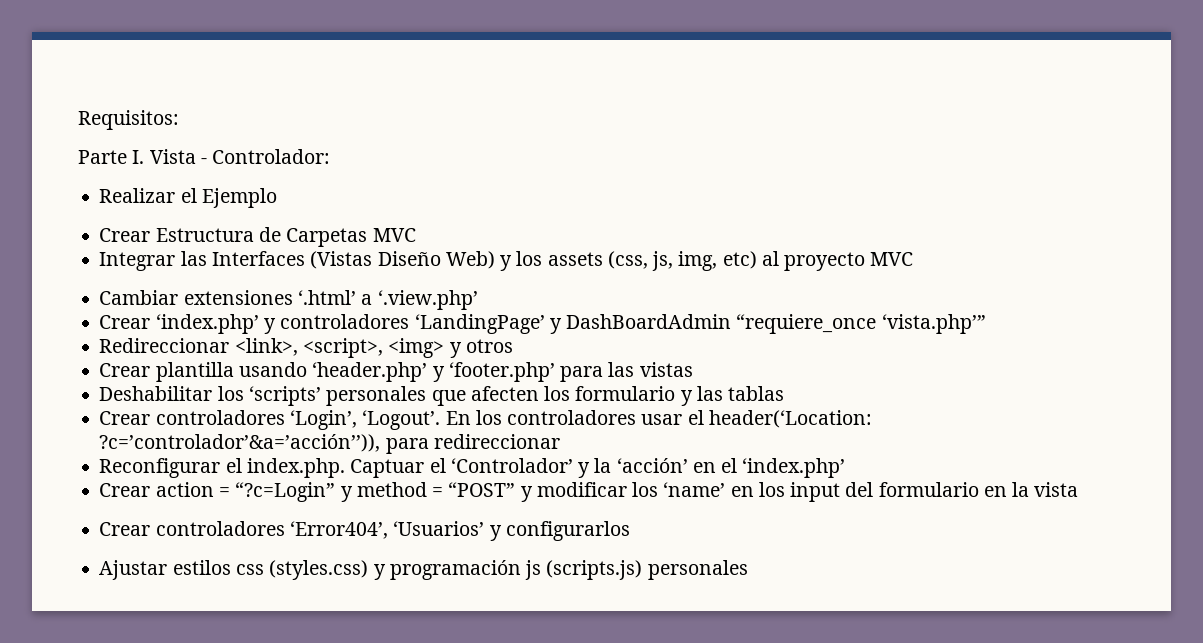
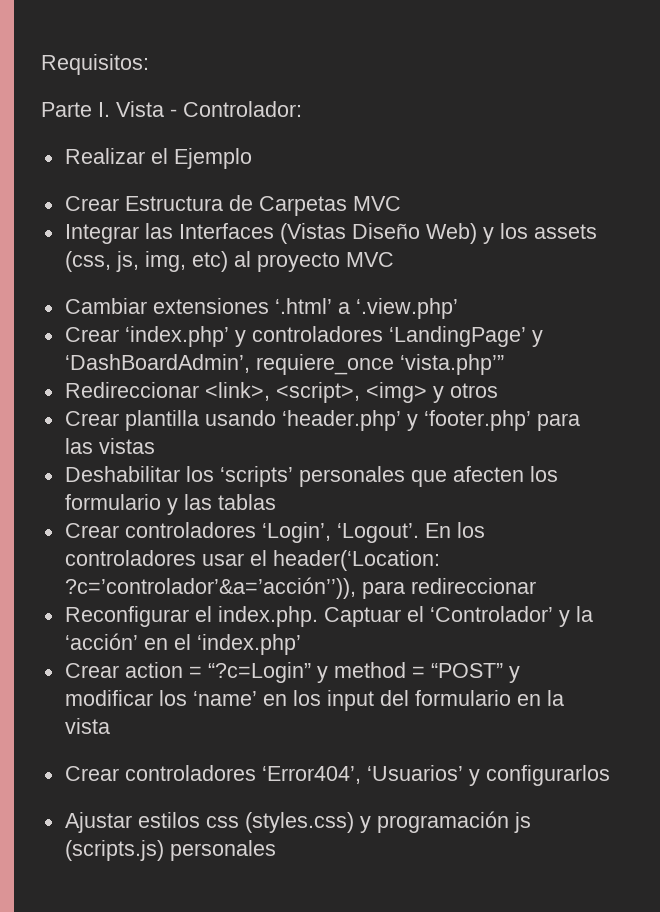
- Crear ‘index.php’ y controladores ‘LandingPage’ y DashBoardAdmin “requiere_once ‘vista.php’”
+ Crear ‘index.php’ y controladores ‘LandingPage’ y ‘DashBoardAdmin’, requiere_once ‘vista.php’”

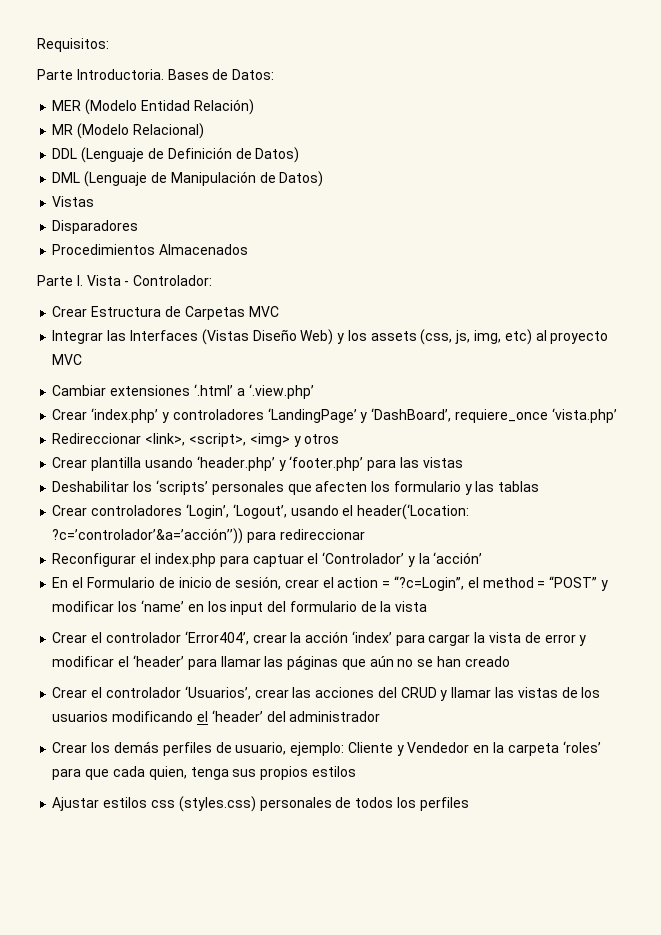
+ Parte Introductoria. Bases de Datos:
+ MER (Modelo Entidad Relación)
+ MR (Modelo Relacional)
+ DDL (Lenguaje de Definición de Datos)
+ DML (Lenguaje de Manipulación de Datos)
+ Vistas
+ Disparadores
+ Procedimientos Almacenados
- Realizar el Ejemplo
- Crear ‘index.php’ y controladores ‘LandingPage’ y ‘DashBoardAdmin’, requiere_once ‘vista.php’”
+ Crear ‘index.php’ y controladores ‘LandingPage’ y ‘DashBoard’, requiere_once ‘vista.php’
- Crear controladores ‘Login’, ‘Logout’. En los controladores usar el header(‘Location: ?c=’controlador’&a=’acción’’)), para redireccionar
+ Crear controladores ‘Login’, ‘Logout’, usando el header(‘Location: ?c=’controlador’&a=’acción’’)) para redireccionar
- Reconfigurar el index.php. Captuar el ‘Controlador’ y la ‘acción’ en el ‘index.php’
- Crear action = “?c=Login” y method = “POST” y modificar los ‘name’ en los input del formulario en la vista
+ Reconfigurar el index.php para captuar el ‘Controlador’ y la ‘acción’
+ En el Formulario de inicio de sesión, crear el action = “?c=Login”, el method = “POST” y modificar los ‘name’ en los input del formulario de la vista
- Crear controladores ‘Error404’, ‘Usuarios’ y configurarlos
+ Crear el controlador ‘Error404’, crear la acción ‘index’ para cargar la vista de error y modificar el ‘header’ para llamar las páginas que aún no se han creado
+ Crear el controlador ‘Usuarios’, crear las acciones del CRUD y llamar las vistas de los usuarios modificando el ‘header’ del administrador
+ Crear los demás perfiles de usuario, ejemplo: Cliente y Vendedor en la carpeta ‘roles’ para que cada quien, tenga sus propios estilos
- Ajustar estilos css (styles.css) y programación js (scripts.js) personales
+ Ajustar estilos css (styles.css) personales de todos los perfiles

